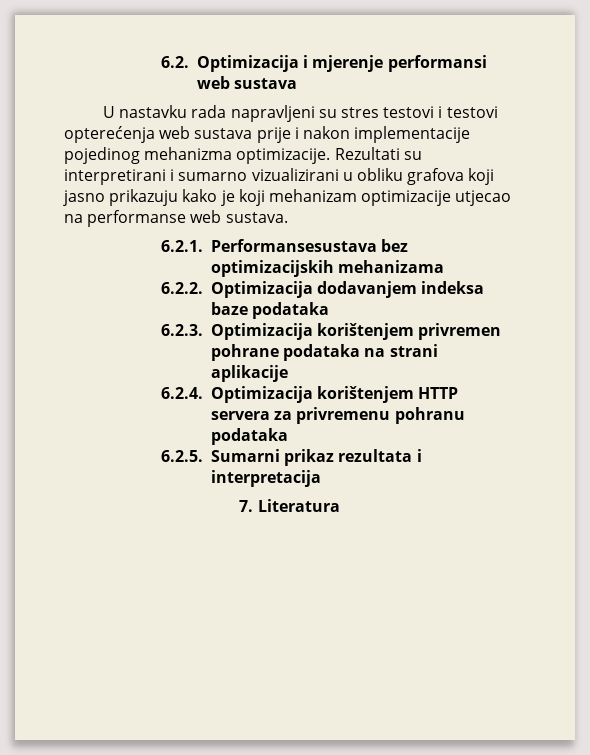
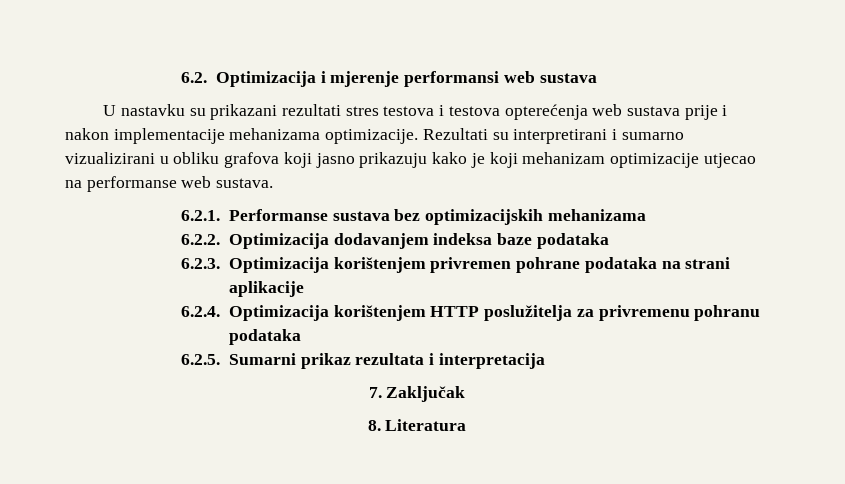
- U nastavku rada napravljeni su stres testovi i testovi opterećenja web sustava prije i nakon implementacije pojedinog mehanizma optimizacije.
+ U nastavku su prikazani rezultati stres testova i testova opterećenja web sustava prije i nakon implementacije mehanizama optimizacije.
- 6.2.1. Performansesustava bez optimizacijskih mehanizama
+ 6.2.1. Performanse sustava bez optimizacijskih mehanizama
- 6.2.4. Optimizacija korištenjem HTTP servera za privremenu pohranu podataka
+ 6.2.4. Optimizacija korištenjem HTTP poslužitelja za privremenu pohranu podataka
- 7. Literatura
+ 7. Zaključak
+ 8. Literatura

